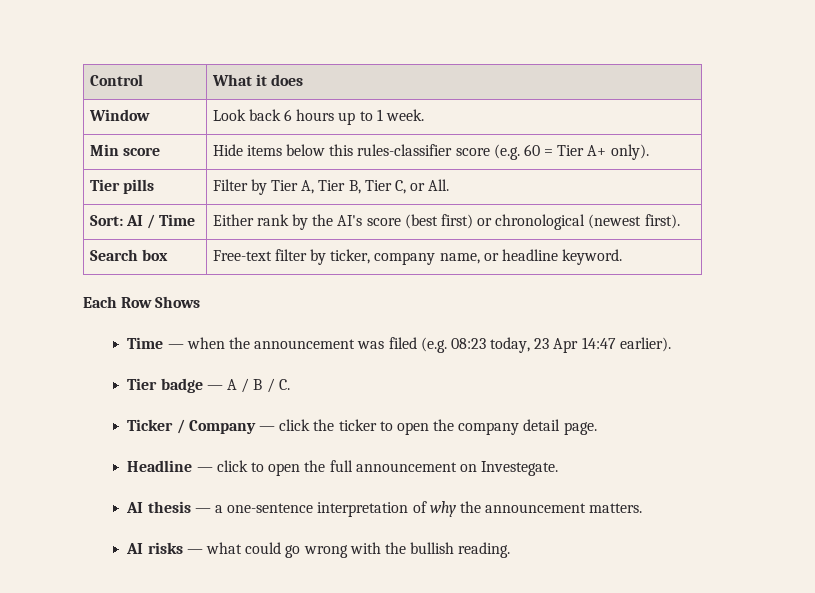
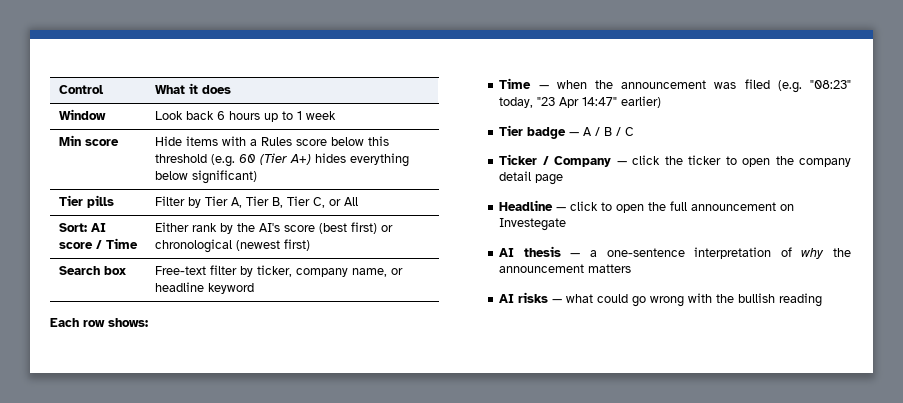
- Window | Look back 6 hours up to 1 week.
+ Window | Look back 6 hours up to 1 week
- Min score | Hide items below this rules-classifier score (e.g. 60 = Tier A+ only).
+ Min score | Hide items with a Rules score below this threshold (e.g. 60 (Tier A+) hides everything below significant)
- Tier pills | Filter by Tier A, Tier B, Tier C, or All.
+ Tier pills | Filter by Tier A, Tier B, Tier C, or All
- Sort: AI / Time | Either rank by the AI's score (best first) or chronological (newest first).
+ Sort: AI score / Time | Either rank by the AI's score (best first) or chronological (newest first)
- Search box | Free-text filter by ticker, company name, or headline keyword.
+ Search box | Free-text filter by ticker, company name, or headline keyword
- Each Row Shows
+ Each row shows:
- Time — when the announcement was filed (e.g. 08:23 today, 23 Apr 14:47 earlier).
+ Time — when the announcement was filed (e.g. "08:23" today, "23 Apr 14:47" earlier)
- Tier badge — A / B / C.
+ Tier badge — A / B / C
- Ticker / Company — click the ticker to open the company detail page.
+ Ticker / Company — click the ticker to open the company detail page
- Headline — click to open the full announcement on Investegate.
+ Headline — click to open the full announcement on Investegate
- AI thesis — a one-sentence interpretation of why the announcement matters.
+ AI thesis — a one-sentence interpretation of why the announcement matters
- AI risks — what could go wrong with the bullish reading.
+ AI risks — what could go wrong with the bullish reading

